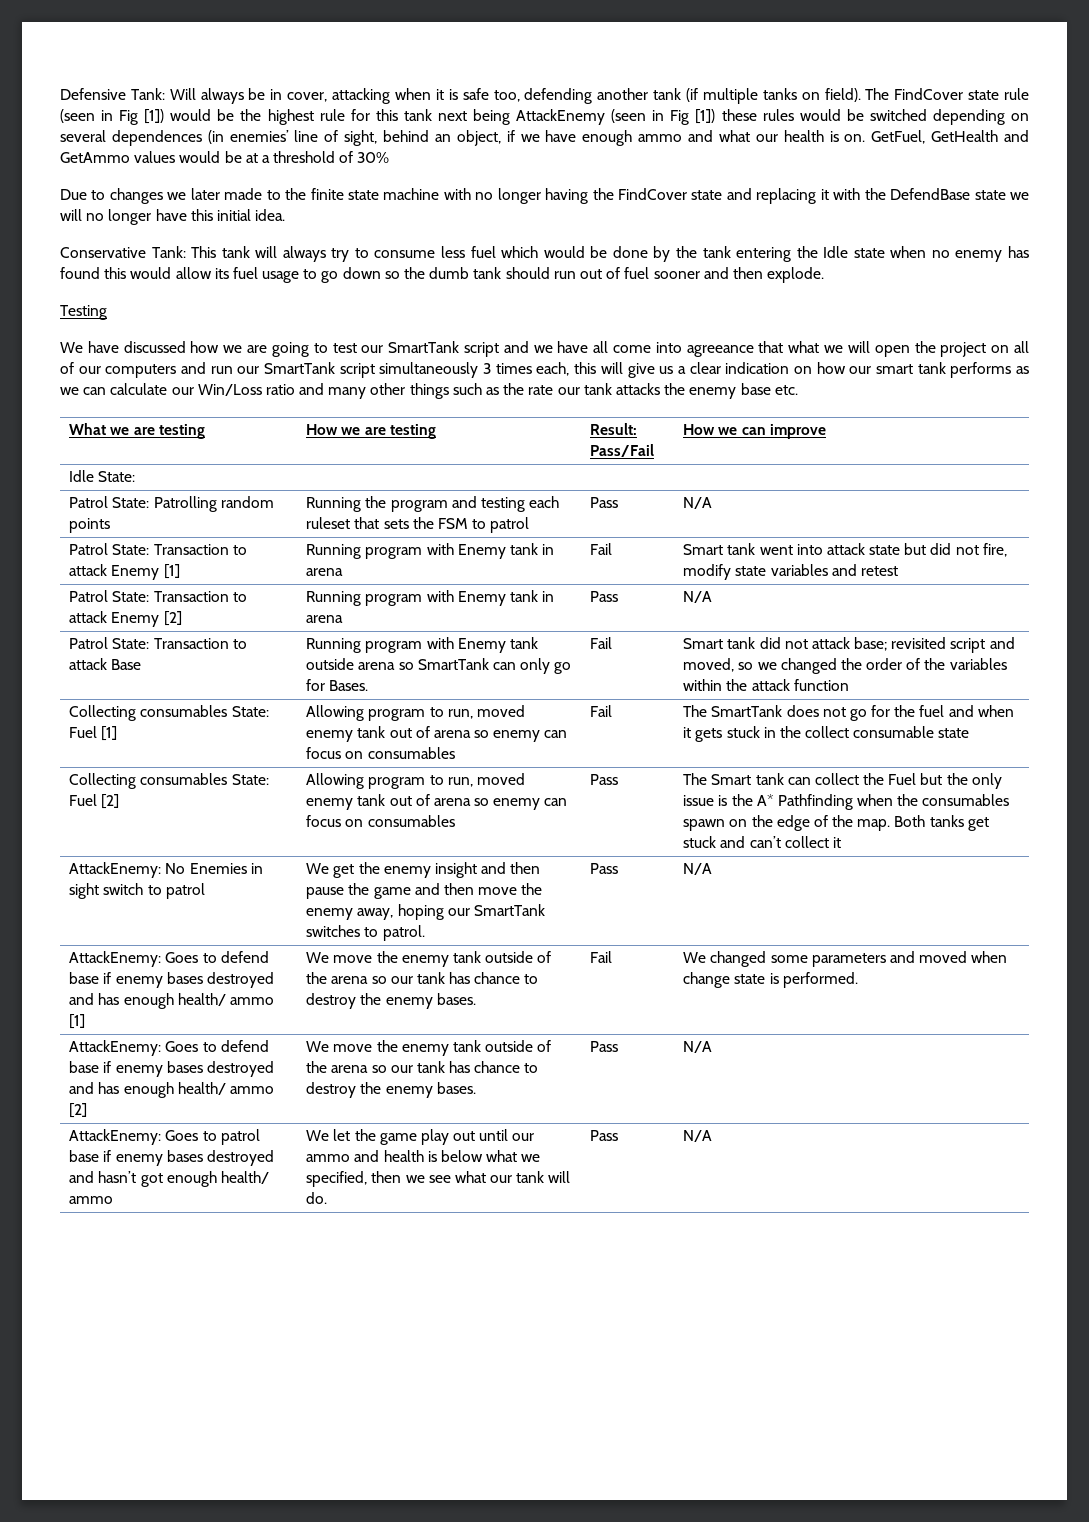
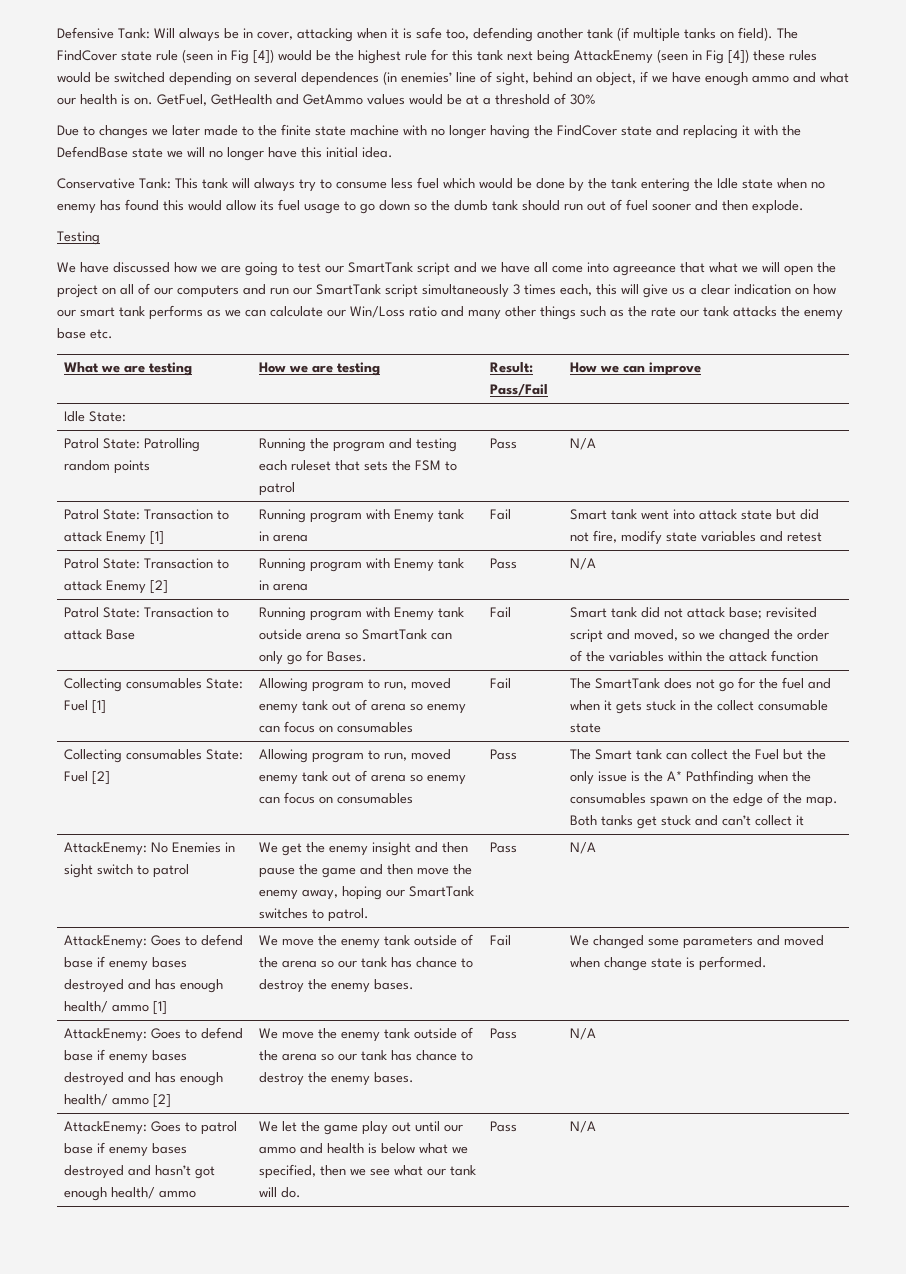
- The FindCover state rule (seen in Fig [1]) would be the highest rule for this tank next being AttackEnemy (seen in Fig [1]) these rules would be switched depending on several dependences (in enemies’ line of sight, behind an object, if we have enough ammo and what our health is on.
+ The FindCover state rule (seen in Fig [4]) would be the highest rule for this tank next being AttackEnemy (seen in Fig [4]) these rules would be switched depending on several dependences (in enemies’ line of sight, behind an object, if we have enough ammo and what our health is on.

